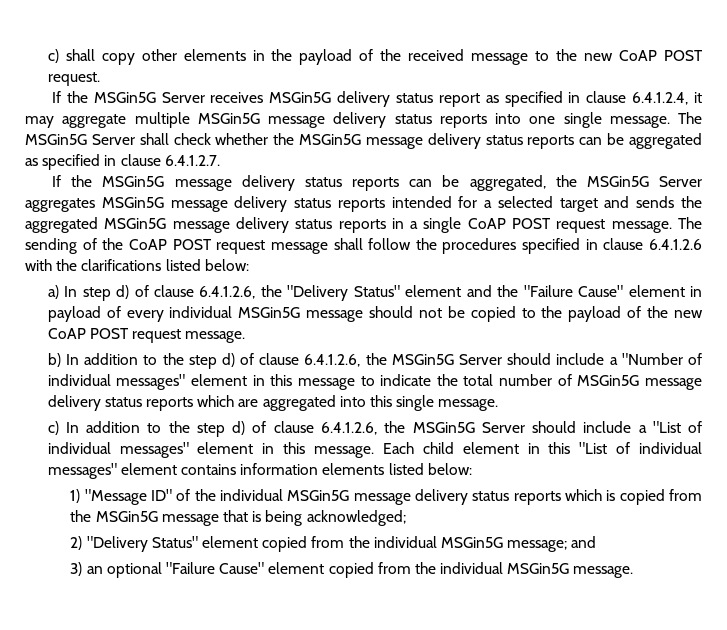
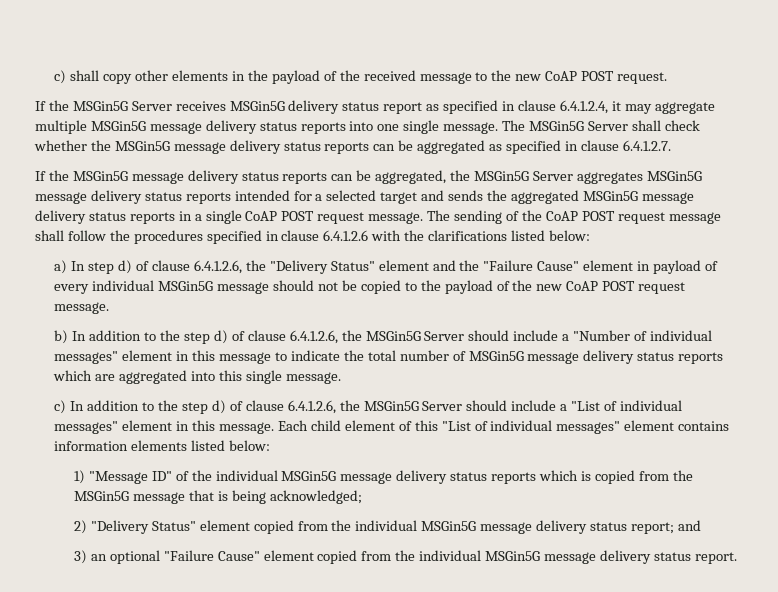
- Each child element in this "List of individual messages" element contains information elements listed below:
+ Each child element of this "List of individual messages" element contains information elements listed below:
- 2) "Delivery Status" element copied from the individual MSGin5G message; and
+ 2) "Delivery Status" element copied from the individual MSGin5G message delivery status report; and
- 3) an optional "Failure Cause" element copied from the individual MSGin5G message.
+ 3) an optional "Failure Cause" element copied from the individual MSGin5G message delivery status report.

